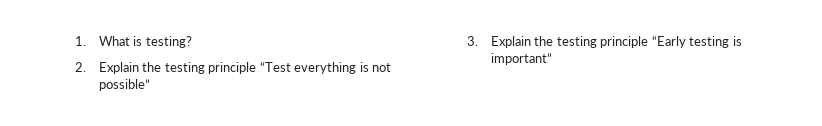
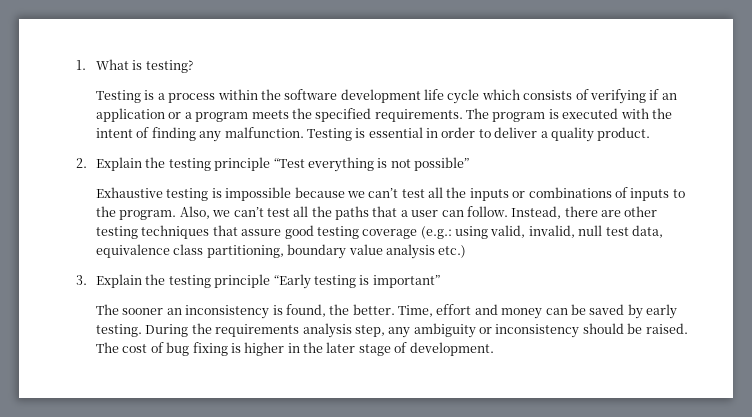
+ Testing is a process within the software development life cycle which consists of verifying if an application or a program meets the specified requirements. The program is executed with the intent of finding any malfunction. Testing is essential in order to deliver a quality product.
+ Exhaustive testing is impossible because we can’t test all the inputs or combinations of inputs to the program. Also, we can’t test all the paths that a user can follow. Instead, there are other testing techniques that assure good testing coverage (e.g.: using valid, invalid, null test data, equivalence class partitioning, boundary value analysis etc.)
+ The sooner an inconsistency is found, the better. Time, effort and money can be saved by early testing. During the requirements analysis step, any ambiguity or inconsistency should be raised. The cost of bug fixing is higher in the later stage of development.

